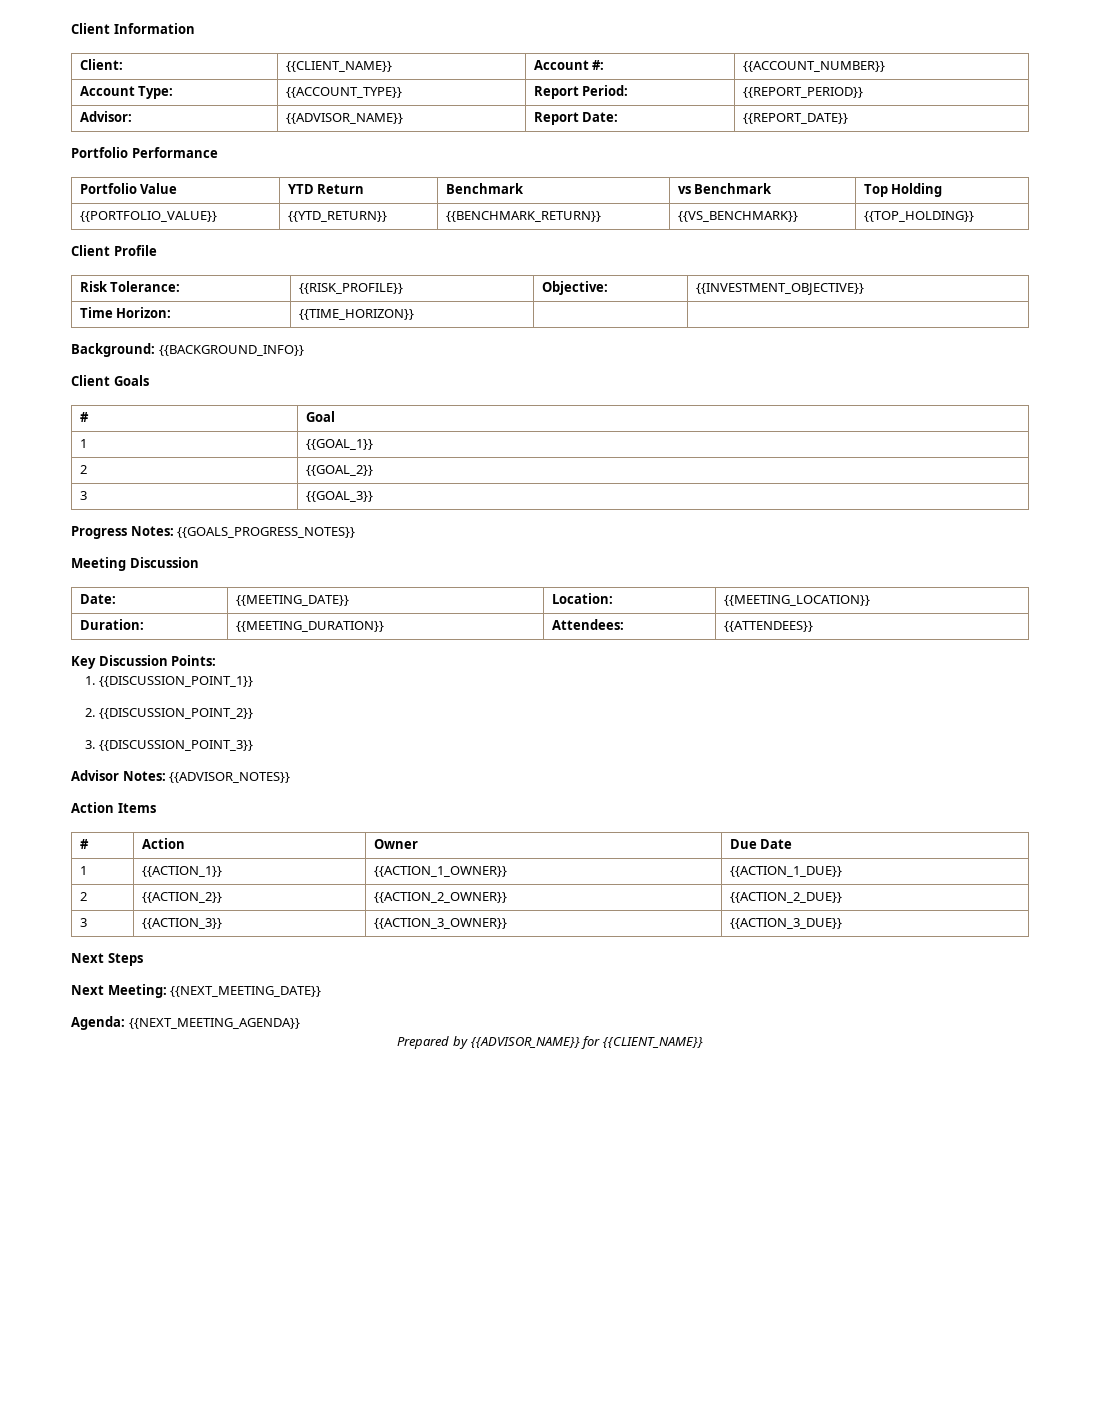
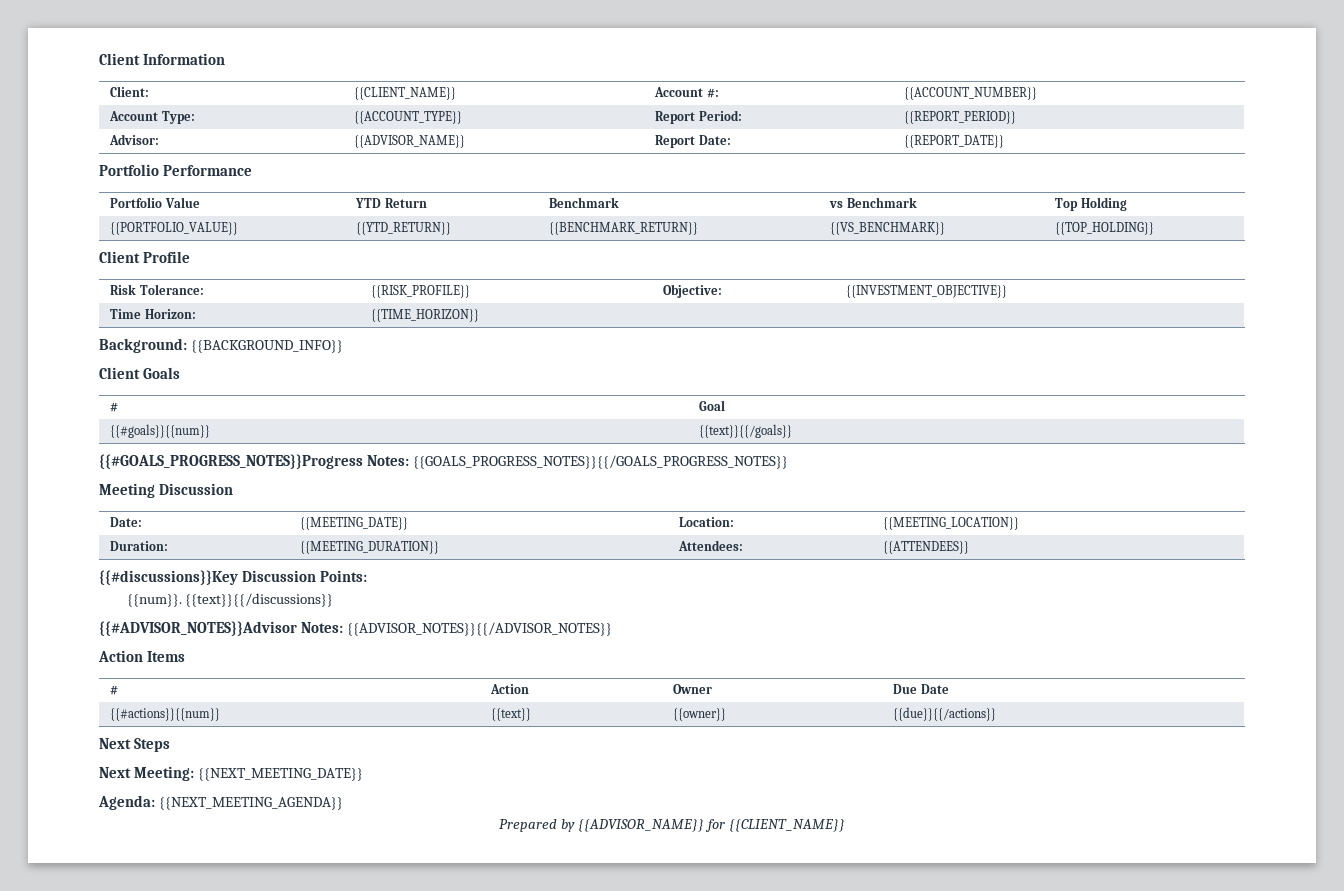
- 1 | {{GOAL_1}}
- 2 | {{GOAL_2}}
- 3 | {{GOAL_3}}
- Progress Notes: {{GOALS_PROGRESS_NOTES}}
+ {{#goals}}{{num}} | {{text}}{{/goals}}
+ {{#GOALS_PROGRESS_NOTES}}Progress Notes: {{GOALS_PROGRESS_NOTES}}{{/GOALS_PROGRESS_NOTES}}
- Key Discussion Points:
+ {{#discussions}}Key Discussion Points:
- 1. {{DISCUSSION_POINT_1}}
- 2. {{DISCUSSION_POINT_2}}
- 3. {{DISCUSSION_POINT_3}}
- Advisor Notes: {{ADVISOR_NOTES}}
+ {{num}}. {{text}}{{/discussions}}
+ {{#ADVISOR_NOTES}}Advisor Notes: {{ADVISOR_NOTES}}{{/ADVISOR_NOTES}}
- 1 | {{ACTION_1}} | {{ACTION_1_OWNER}} | {{ACTION_1_DUE}}
- 2 | {{ACTION_2}} | {{ACTION_2_OWNER}} | {{ACTION_2_DUE}}
- 3 | {{ACTION_3}} | {{ACTION_3_OWNER}} | {{ACTION_3_DUE}}
+ {{#actions}}{{num}} | {{text}} | {{owner}} | {{due}}{{/actions}}

